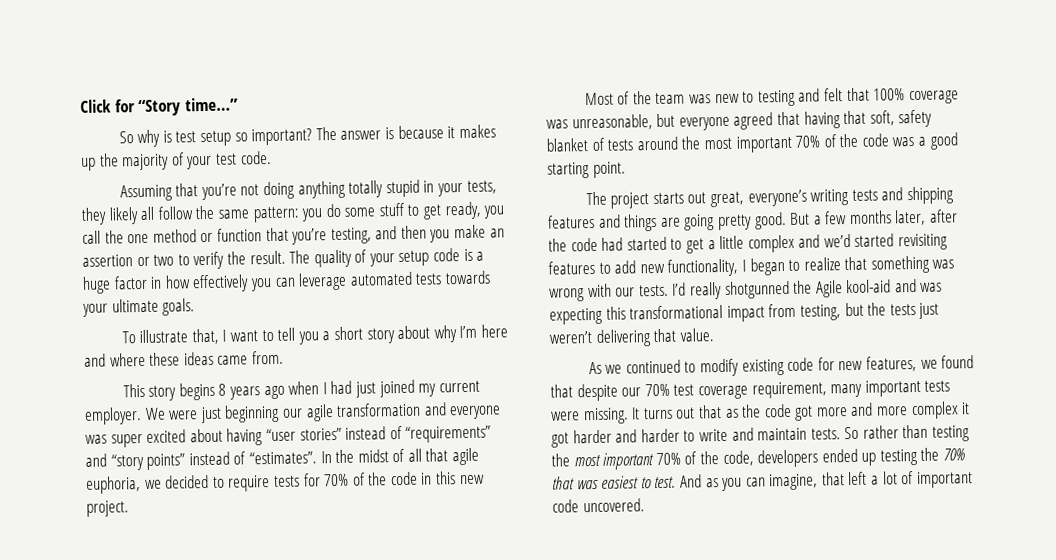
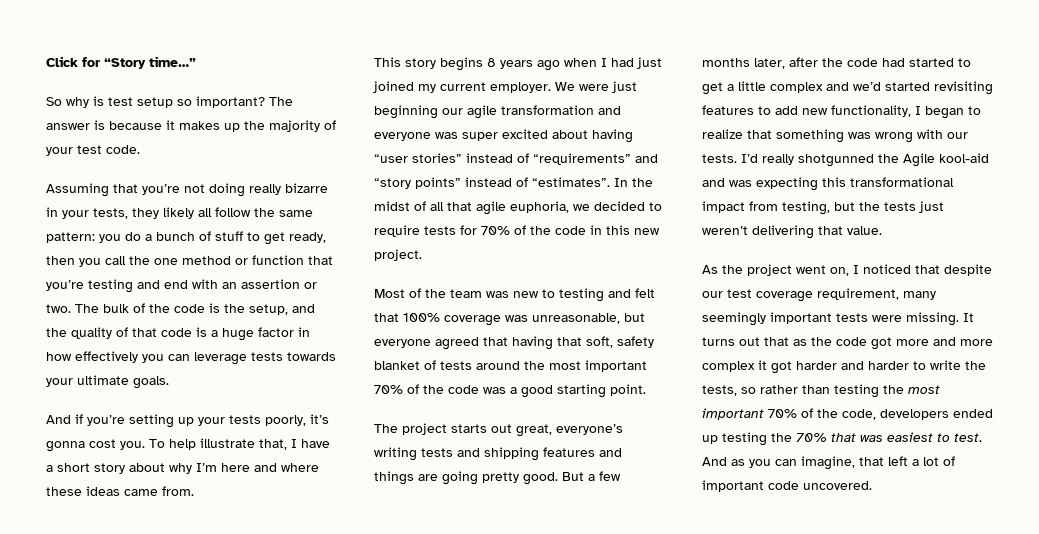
- Assuming that you’re not doing anything totally stupid in your tests, they likely all follow the same pattern: you do some stuff to get ready, you call the one method or function that you’re testing, and then you make an assertion or two to verify the result. The quality of your setup code is a huge factor in how effectively you can leverage automated tests towards your ultimate goals.
+ Assuming that you’re not doing really bizarre in your tests, they likely all follow the same pattern: you do a bunch of stuff to get ready, then you call the one method or function that you’re testing and end with an assertion or two. The bulk of the code is the setup, and the quality of that code is a huge factor in how effectively you can leverage tests towards your ultimate goals.
- To illustrate that, I want to tell you a short story about why I’m here and where these ideas came from.
+ And if you’re setting up your tests poorly, it’s gonna cost you. To help illustrate that, I have a short story about why I’m here and where these ideas came from.
- As we continued to modify existing code for new features, we found that despite our 70% test coverage requirement, many important tests were missing.
+ As the project went on, I noticed that despite our test coverage requirement, many seemingly important tests were missing.
- It turns out that as the code got more and more complex it got harder and harder to write and maintain tests. So rather than testing the most important 70% of the code, developers ended up testing the 70% that was easiest to test.
+ It turns out that as the code got more and more complex it got harder and harder to write the tests, so rather than testing the most important 70% of the code, developers ended up testing the 70% that was easiest to test.

